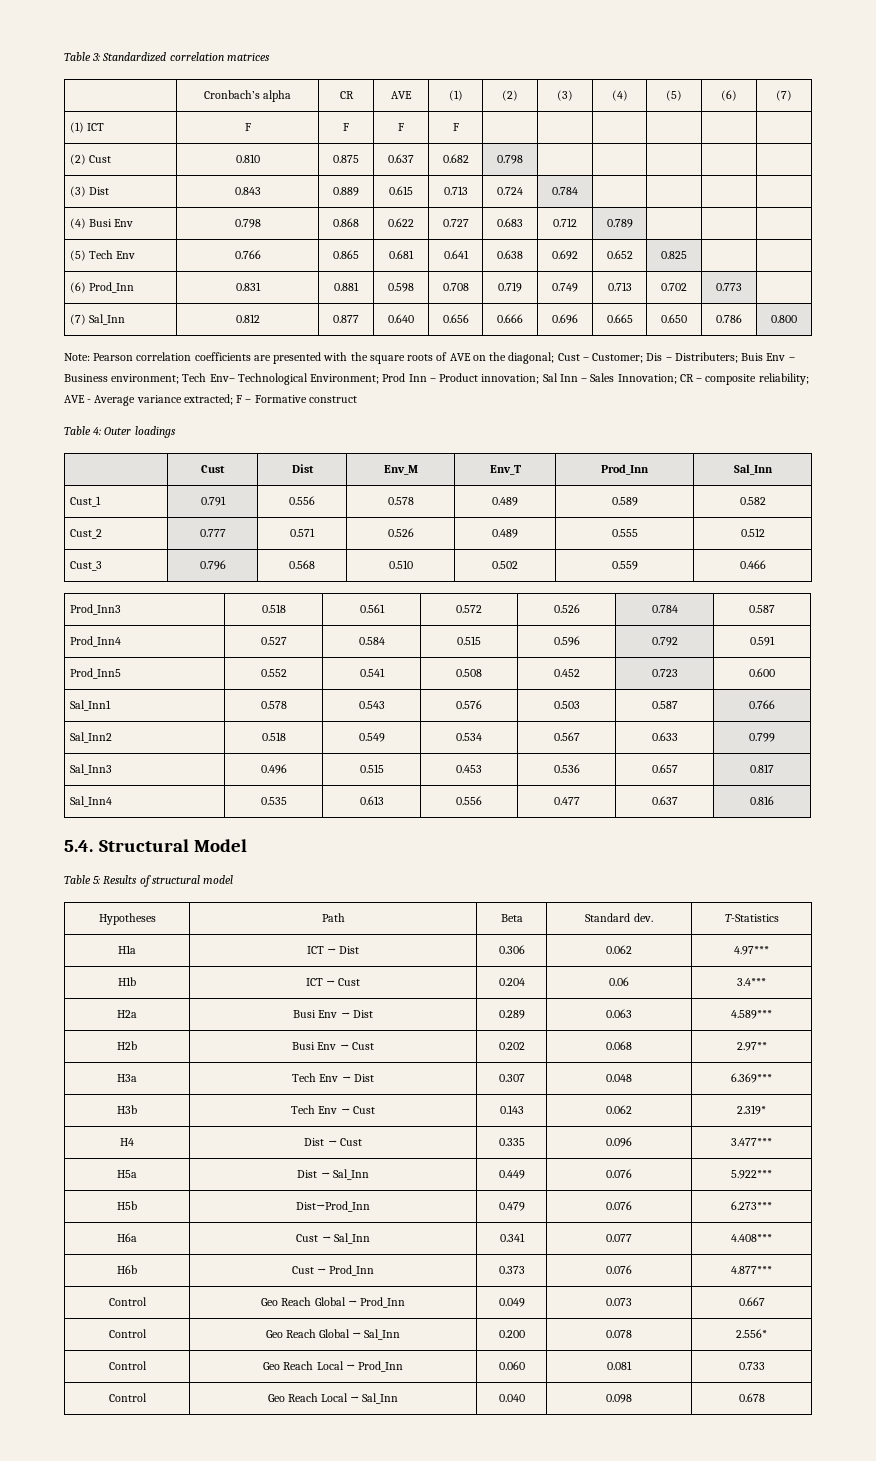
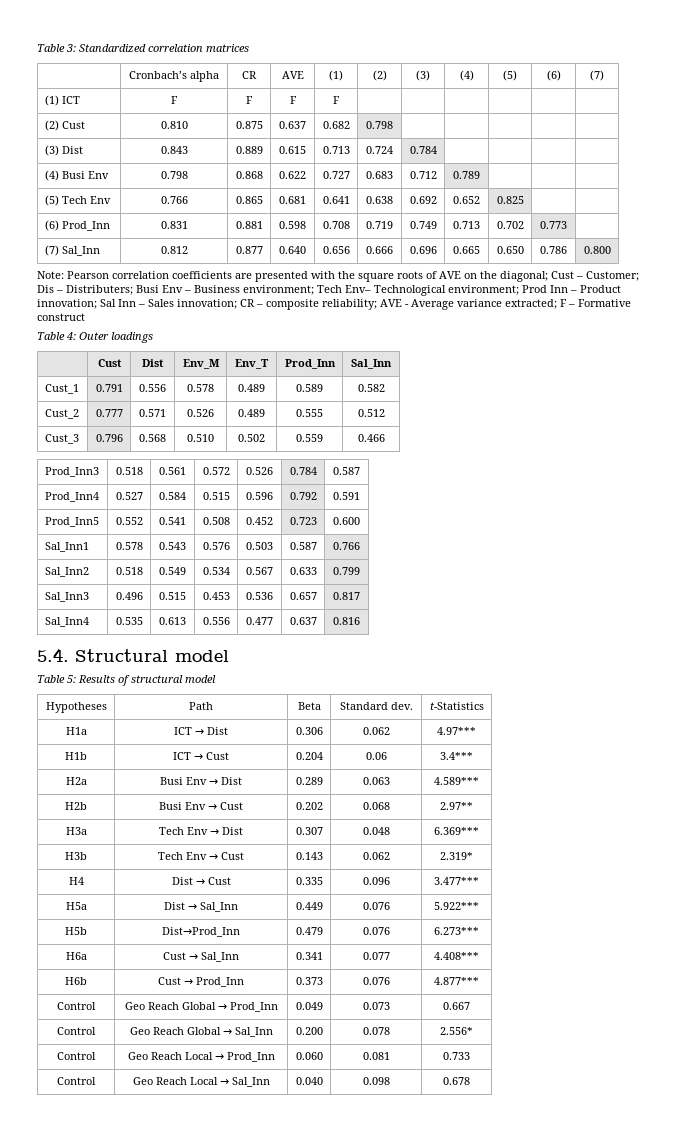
- Note: Pearson correlation coefficients are presented with the square roots of AVE on the diagonal; Cust – Customer; Dis – Distributers; Buis Env – Business environment; Tech Env– Technological Environment; Prod Inn – Product innovation; Sal Inn – Sales Innovation; CR – composite reliability; AVE - Average variance extracted; F – Formative construct
+ Note: Pearson correlation coefficients are presented with the square roots of AVE on the diagonal; Cust – Customer; Dis – Distributers; Busi Env – Business environment; Tech Env– Technological environment; Prod Inn – Product innovation; Sal Inn – Sales innovation; CR – composite reliability; AVE - Average variance extracted; F – Formative construct
- 5.4. Structural Model
+ 5.4. Structural model
- Hypotheses | Path | Beta | Standard dev. | T-Statistics
+ Hypotheses | Path | Beta | Standard dev. | t-Statistics

